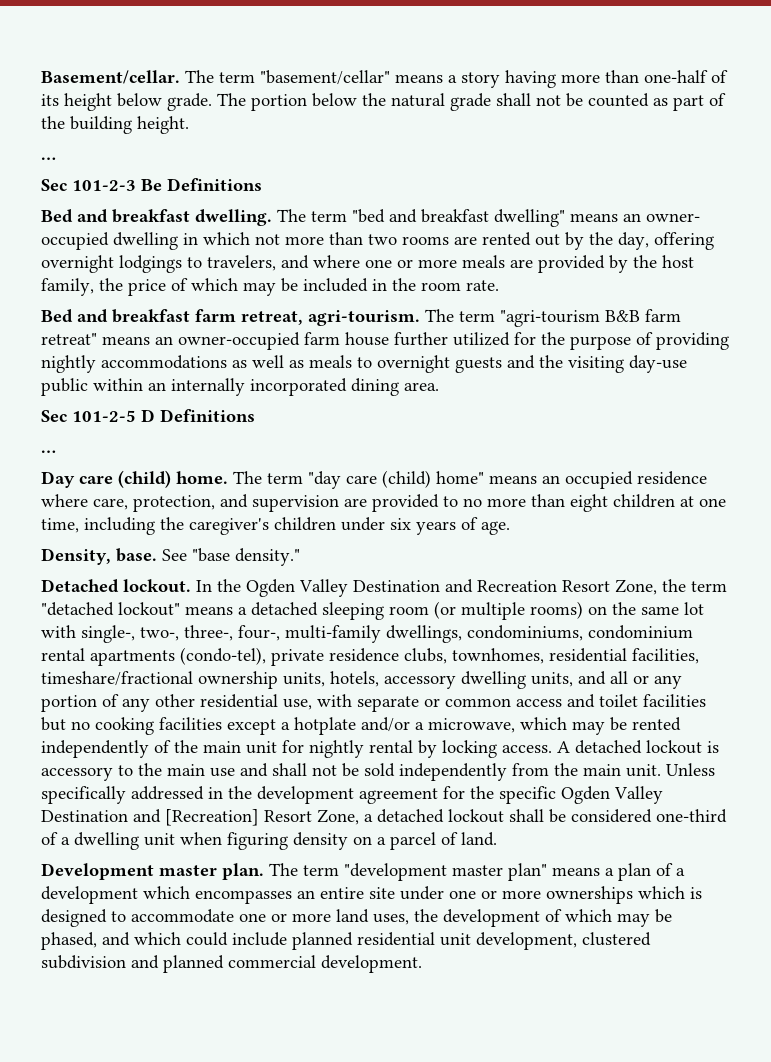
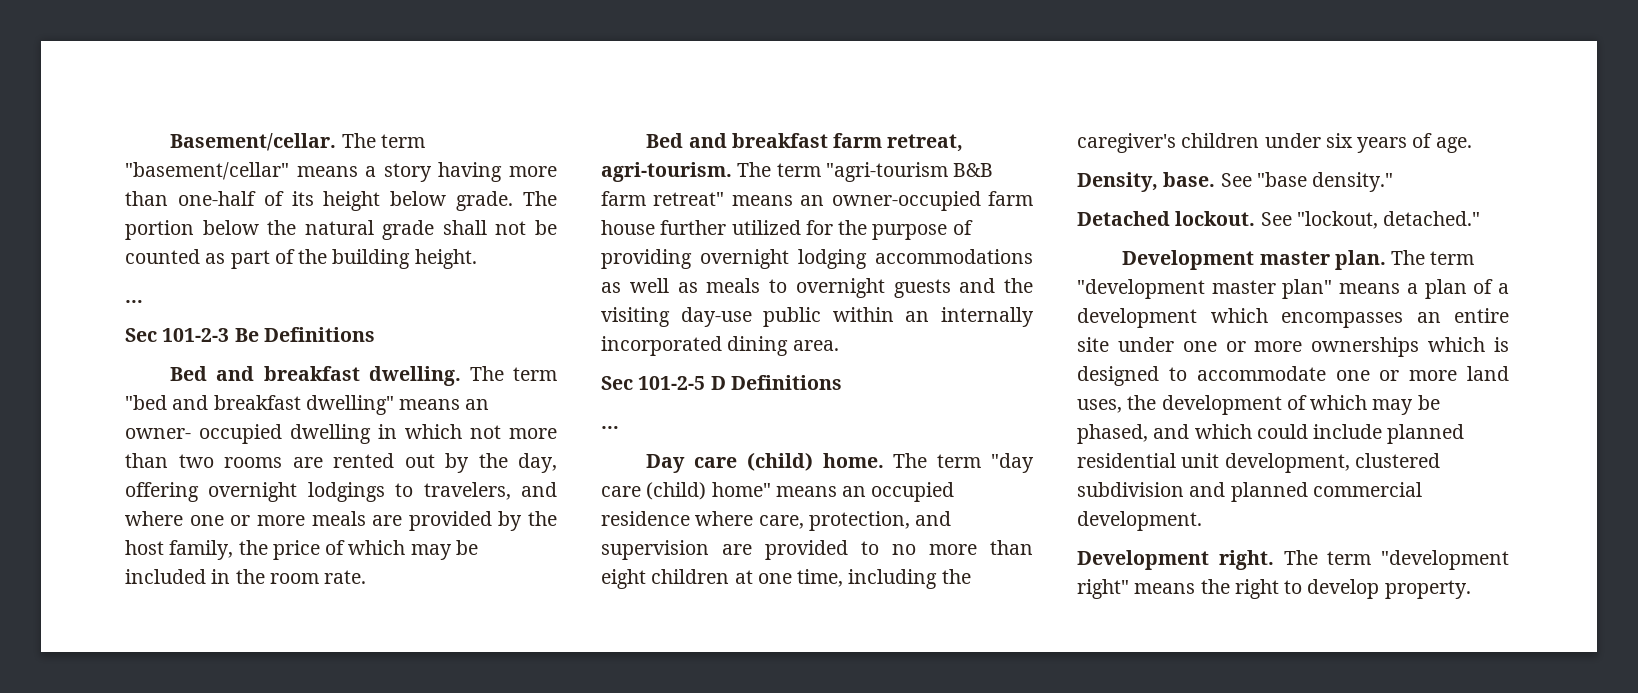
- The term "agri-tourism B&B farm retreat" means an owner-occupied farm house further utilized for the purpose of providing nightly accommodations as well as meals to overnight guests and the visiting day-use public within an internally incorporated dining area.
+ The term "agri-tourism B&B farm retreat" means an owner-occupied farm house further utilized for the purpose of providing overnight lodging accommodations as well as meals to overnight guests and the visiting day-use public within an internally incorporated dining area.
- In the Ogden Valley Destination and Recreation Resort Zone, the term "detached lockout" means a detached sleeping room (or multiple rooms) on the same lot with single-, two-, three-, four-, multi-family dwellings, condominiums, condominium rental apartments (condo-tel), private residence clubs, townhomes, residential facilities, timeshare/fractional ownership units, hotels, accessory dwelling units, and all or any portion of any other residential use, with separate or common access and toilet facilities but no cooking facilities except a hotplate and/or a microwave, which may be rented independently of the main unit for nightly rental by locking access. A detached lockout is accessory to the main use and shall not be sold independently from the main unit. Unless specifically addressed in the development agreement for the specific Ogden Valley Destination and [Recreation] Resort Zone, a detached lockout shall be considered one-third of a dwelling unit when figuring density on a parcel of land.
+ See "lockout, detached."
+ Development right. The term "development right" means the right to develop property.

